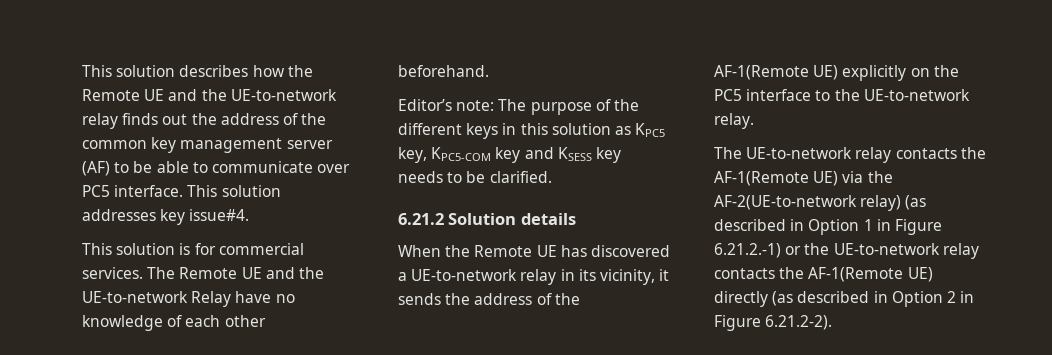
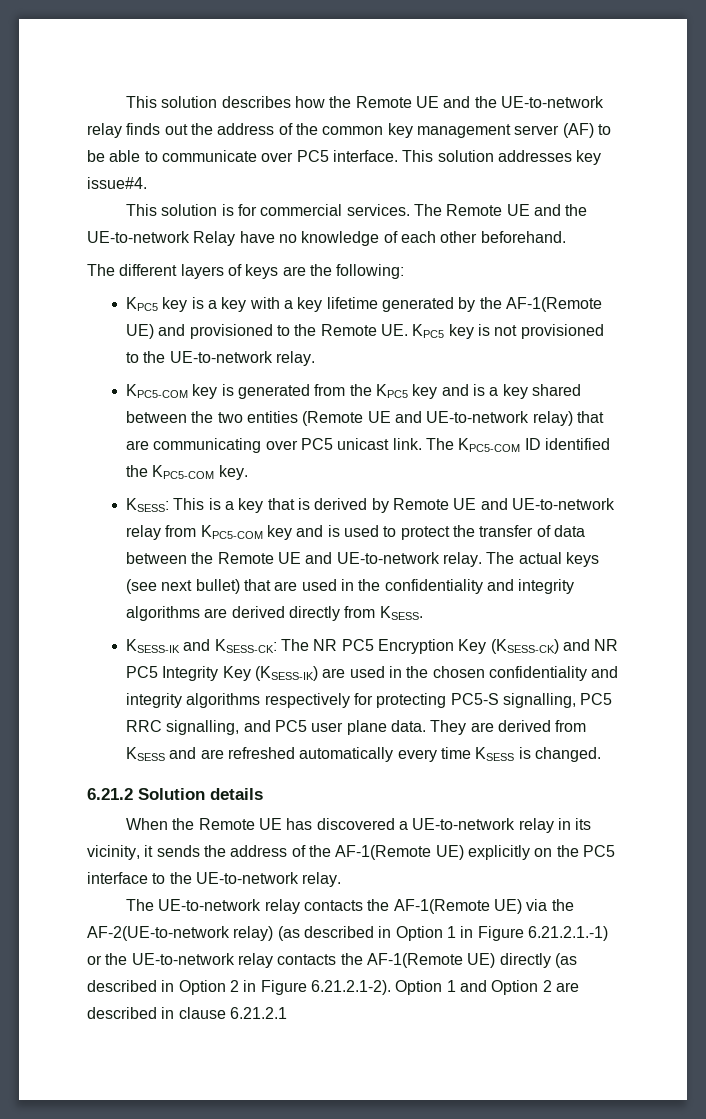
- Editor’s note: The purpose of the different keys in this solution as KPC5 key, KPC5-COM key and KSESS key needs to be clarified.
+ The different layers of keys are the following:
+ KPC5 key is a key with a key lifetime generated by the AF-1(Remote UE) and provisioned to the Remote UE. KPC5 key is not provisioned to the UE-to-network relay.
+ KPC5-COM key is generated from the KPC5 key and is a key shared between the two entities (Remote UE and UE-to-network relay) that are communicating over PC5 unicast link. The KPC5-COM ID identified the KPC5-COM key.
+ KSESS: This is a key that is derived by Remote UE and UE-to-network relay from KPC5-COM key and is used to protect the transfer of data between the Remote UE and UE-to-network relay. The actual keys (see next bullet) that are used in the confidentiality and integrity algorithms are derived directly from KSESS.
+ KSESS-IK and KSESS-CK: The NR PC5 Encryption Key (KSESS-CK) and NR PC5 Integrity Key (KSESS-IK) are used in the chosen confidentiality and integrity algorithms respectively for protecting PC5-S signalling, PC5 RRC signalling, and PC5 user plane data. They are derived from KSESS and are refreshed automatically every time KSESS is changed.
- The UE-to-network relay contacts the AF-1(Remote UE) via the AF-2(UE-to-network relay) (as described in Option 1 in Figure 6.21.2.-1) or the UE-to-network relay contacts the AF-1(Remote UE) directly (as described in Option 2 in Figure 6.21.2-2).
+ The UE-to-network relay contacts the AF-1(Remote UE) via the AF-2(UE-to-network relay) (as described in Option 1 in Figure 6.21.2.1.-1) or the UE-to-network relay contacts the AF-1(Remote UE) directly (as described in Option 2 in Figure 6.21.2.1-2). Option 1 and Option 2 are described in clause 6.21.2.1

